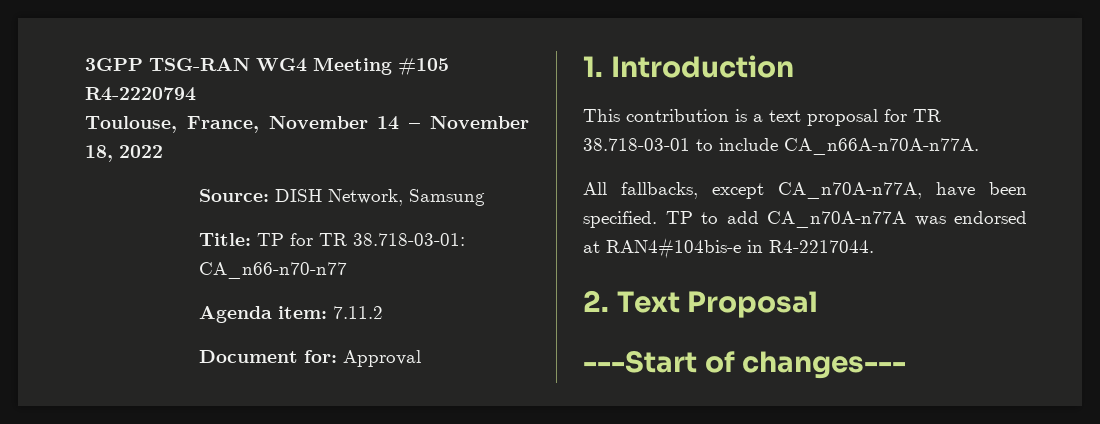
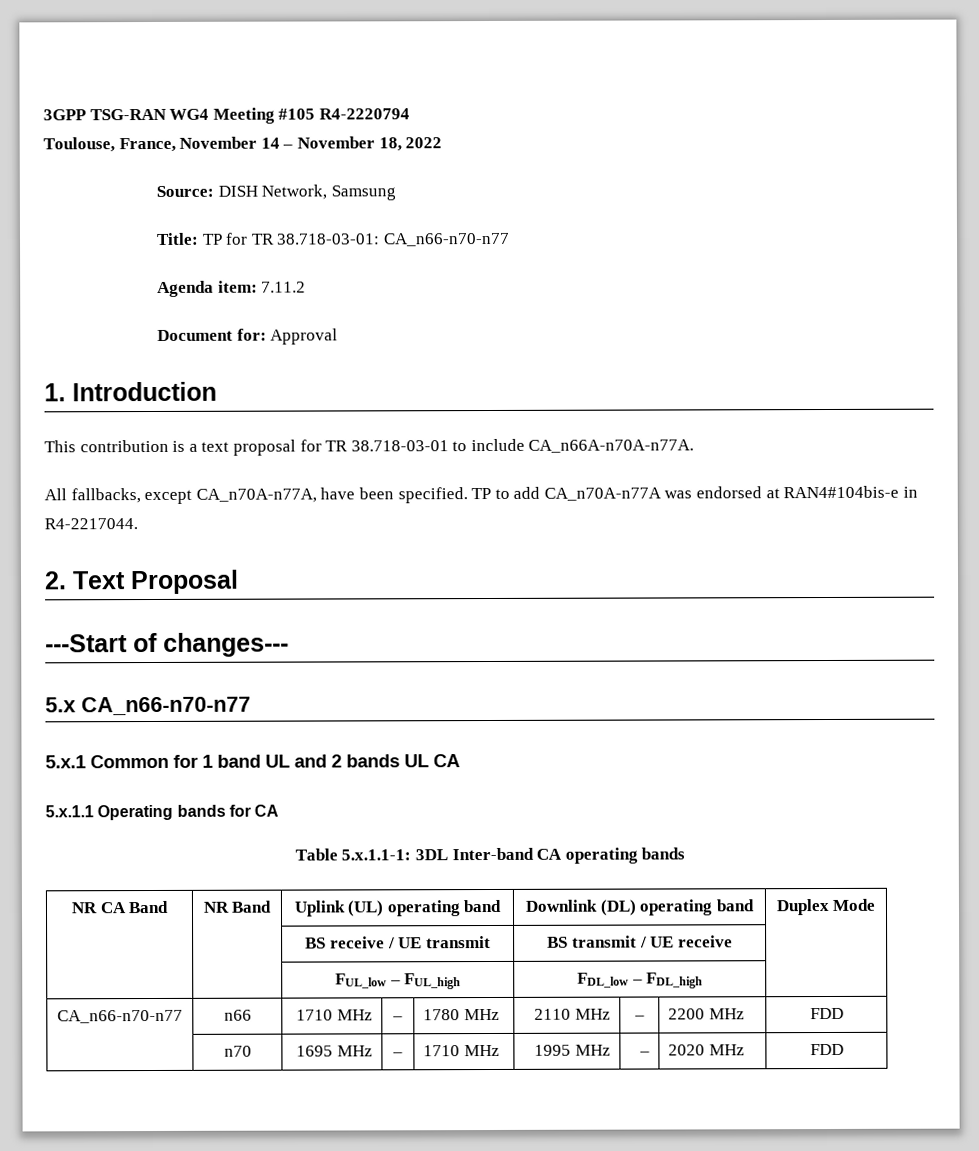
+ 5.x CA_n66-n70-n77
+ 5.x.1 Common for 1 band UL and 2 bands UL CA
+ 5.x.1.1 Operating bands for CA
+ Table 5.x.1.1-1: 3DL Inter-band CA operating bands
+ NR CA Band | NR Band | Uplink (UL) operating band | Downlink (DL) operating band | Duplex Mode
+ | | BS receive / UE transmit | BS transmit / UE receive |
+ | | FUL_low – FUL_high | FDL_low – FDL_high |
+ CA_n66-n70-n77 | n66 | 1710 MHz | – | 1780 MHz | 2110 MHz | – | 2200 MHz | FDD
+ | n70 | 1695 MHz | – | 1710 MHz | 1995 MHz | – | 2020 MHz | FDD

